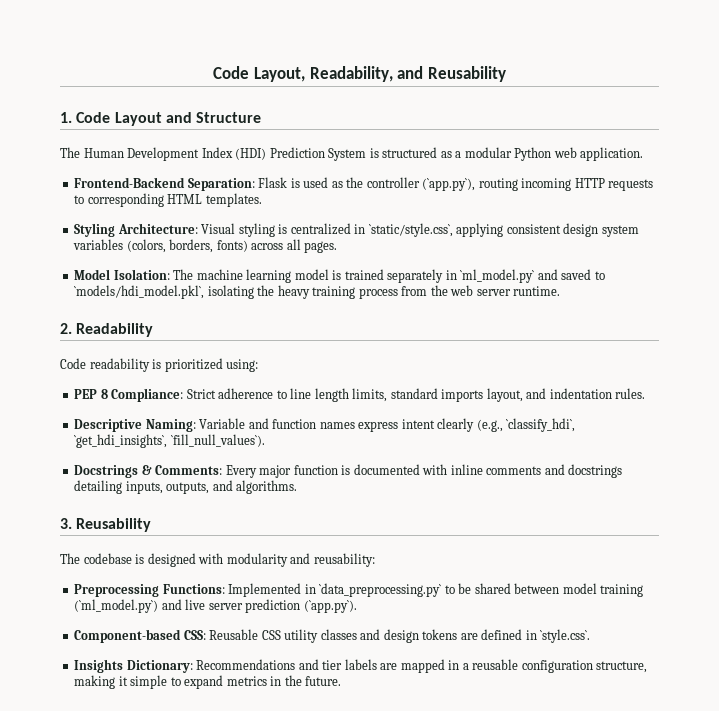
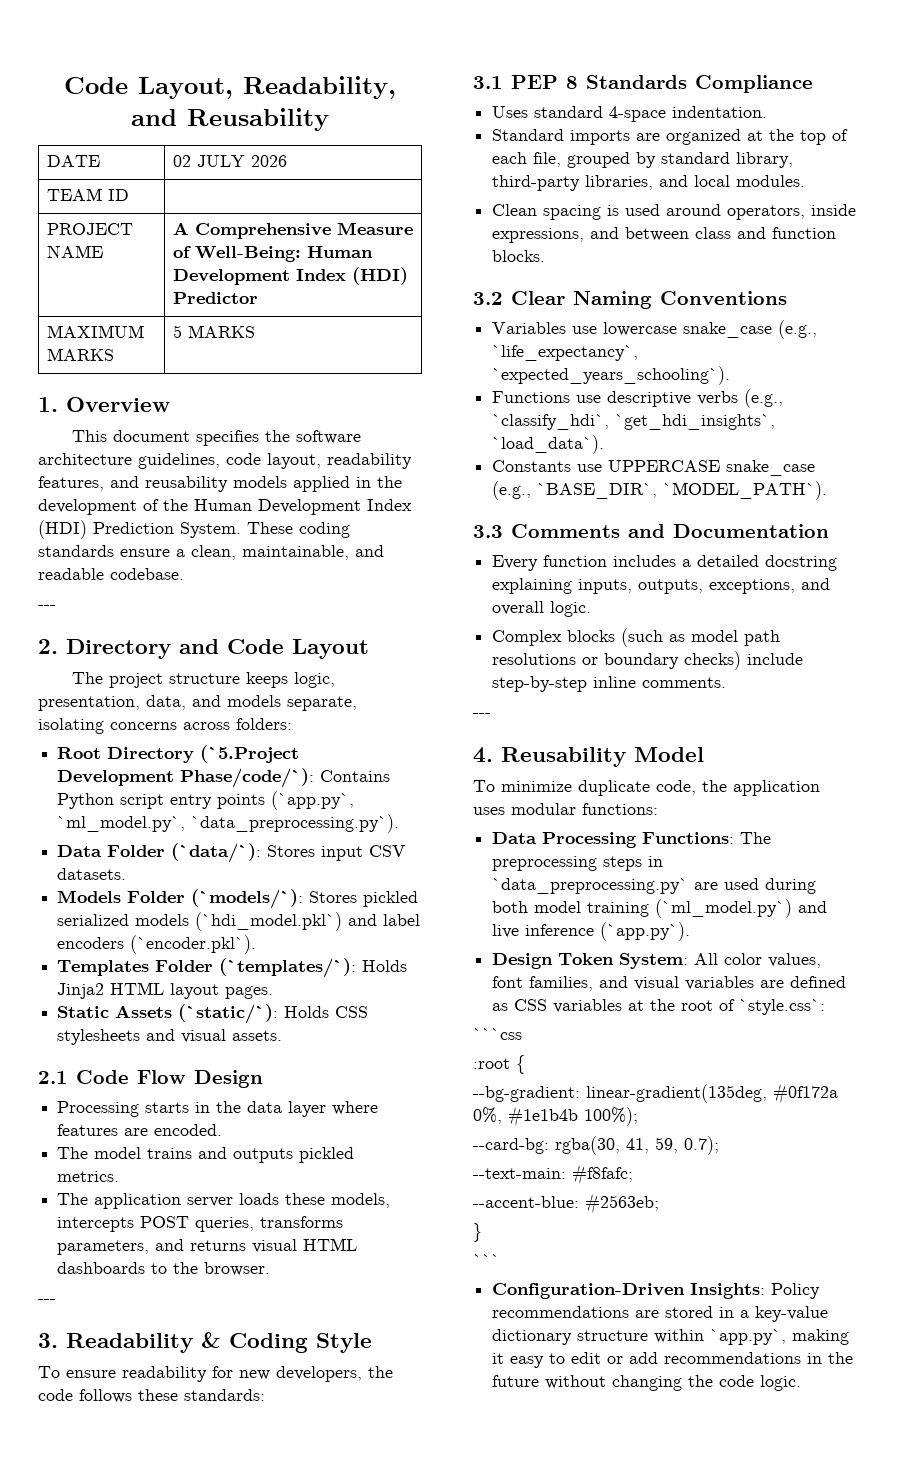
- 1. Code Layout and Structure
- The Human Development Index (HDI) Prediction System is structured as a modular Python web application.
- Frontend-Backend Separation: Flask is used as the controller (`app.py`), routing incoming HTTP requests to corresponding HTML templates.
- Styling Architecture: Visual styling is centralized in `static/style.css`, applying consistent design system variables (colors, borders, fonts) across all pages.
- Model Isolation: The machine learning model is trained separately in `ml_model.py` and saved to `models/hdi_model.pkl`, isolating the heavy training process from the web server runtime.
- 2. Readability
- Code readability is prioritized using:
- PEP 8 Compliance: Strict adherence to line length limits, standard imports layout, and indentation rules.
- Descriptive Naming: Variable and function names express intent clearly (e.g., `classify_hdi`, `get_hdi_insights`, `fill_null_values`).
- Docstrings & Comments: Every major function is documented with inline comments and docstrings detailing inputs, outputs, and algorithms.
- 3. Reusability
- The codebase is designed with modularity and reusability:
- Preprocessing Functions: Implemented in `data_preprocessing.py` to be shared between model training (`ml_model.py`) and live server prediction (`app.py`).
+ DATE | 02 JULY 2026
+ TEAM ID |
+ PROJECT NAME | A Comprehensive Measure of Well-Being: Human Development Index (HDI) Predictor
+ MAXIMUM MARKS | 5 MARKS
+ 1. Overview
+ This document specifies the software architecture guidelines, code layout, readability features, and reusability models applied in the development of the Human Development Index (HDI) Prediction System. These coding standards ensure a clean, maintainable, and readable codebase.
+ ---
+ 2. Directory and Code Layout
+ The project structure keeps logic, presentation, data, and models separate, isolating concerns across folders:
+ Root Directory (`5.Project Development Phase/code/`): Contains Python script entry points (`app.py`, `ml_model.py`, `data_preprocessing.py`).
+ Data Folder (`data/`): Stores input CSV datasets.
+ Models Folder (`models/`): Stores pickled serialized models (`hdi_model.pkl`) and label encoders (`encoder.pkl`).
+ Templates Folder (`templates/`): Holds Jinja2 HTML layout pages.
+ Static Assets (`static/`): Holds CSS stylesheets and visual assets.
+ 2.1 Code Flow Design
+ Processing starts in the data layer where features are encoded.
+ The model trains and outputs pickled metrics.
+ The application server loads these models, intercepts POST queries, transforms parameters, and returns visual HTML dashboards to the browser.
+ ---
+ 3. Readability & Coding Style
+ To ensure readability for new developers, the code follows these standards:
+ 3.1 PEP 8 Standards Compliance
+ Uses standard 4-space indentation.
+ Standard imports are organized at the top of each file, grouped by standard library, third-party libraries, and local modules.
+ Clean spacing is used around operators, inside expressions, and between class and function blocks.
+ 3.2 Clear Naming Conventions
+ Variables use lowercase snake_case (e.g., `life_expectancy`, `expected_years_schooling`).
+ Functions use descriptive verbs (e.g., `classify_hdi`, `get_hdi_insights`, `load_data`).
+ Constants use UPPERCASE snake_case (e.g., `BASE_DIR`, `MODEL_PATH`).
+ 3.3 Comments and Documentation
+ Every function includes a detailed docstring explaining inputs, outputs, exceptions, and overall logic.
+ Complex blocks (such as model path resolutions or boundary checks) include step-by-step inline comments.
+ ---
+ 4. Reusability Model
+ To minimize duplicate code, the application uses modular functions:
+ Data Processing Functions: The preprocessing steps in `data_preprocessing.py` are used during both model training (`ml_model.py`) and live inference (`app.py`).
- Component-based CSS: Reusable CSS utility classes and design tokens are defined in `style.css`.
- Insights Dictionary: Recommendations and tier labels are mapped in a reusable configuration structure, making it simple to expand metrics in the future.
+ Design Token System: All color values, font families, and visual variables are defined as CSS variables at the root of `style.css`:
+ ```css
+ :root {
+ --bg-gradient: linear-gradient(135deg, #0f172a 0%, #1e1b4b 100%);
+ --card-bg: rgba(30, 41, 59, 0.7);
+ --text-main: #f8fafc;
+ --accent-blue: #2563eb;
+ }
+ ```
+ Configuration-Driven Insights: Policy recommendations are stored in a key-value dictionary structure within `app.py`, making it easy to edit or add recommendations in the future without changing the code logic.

